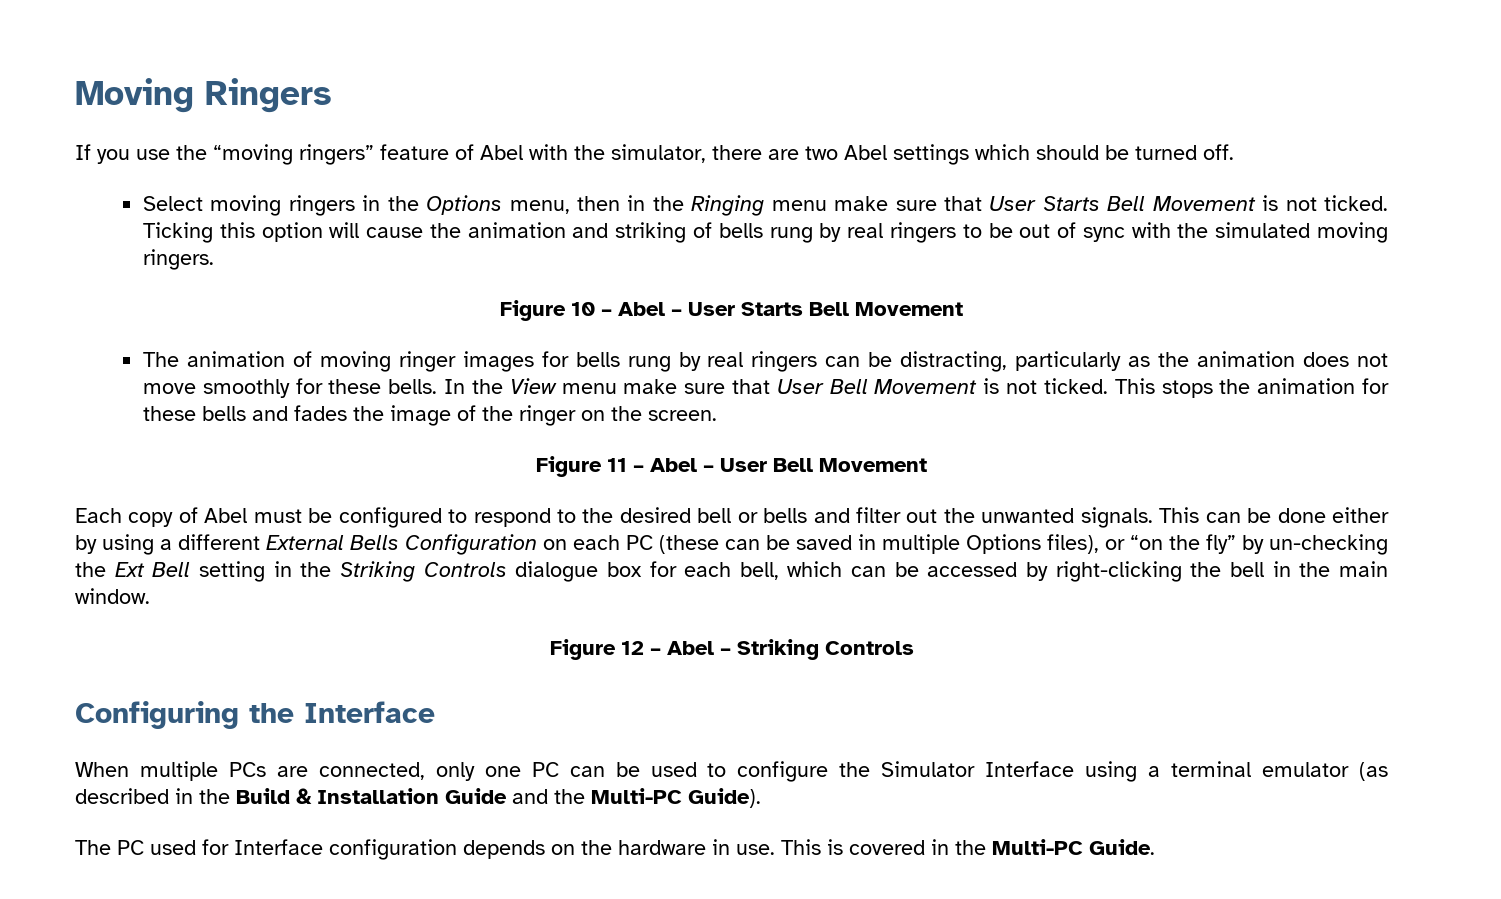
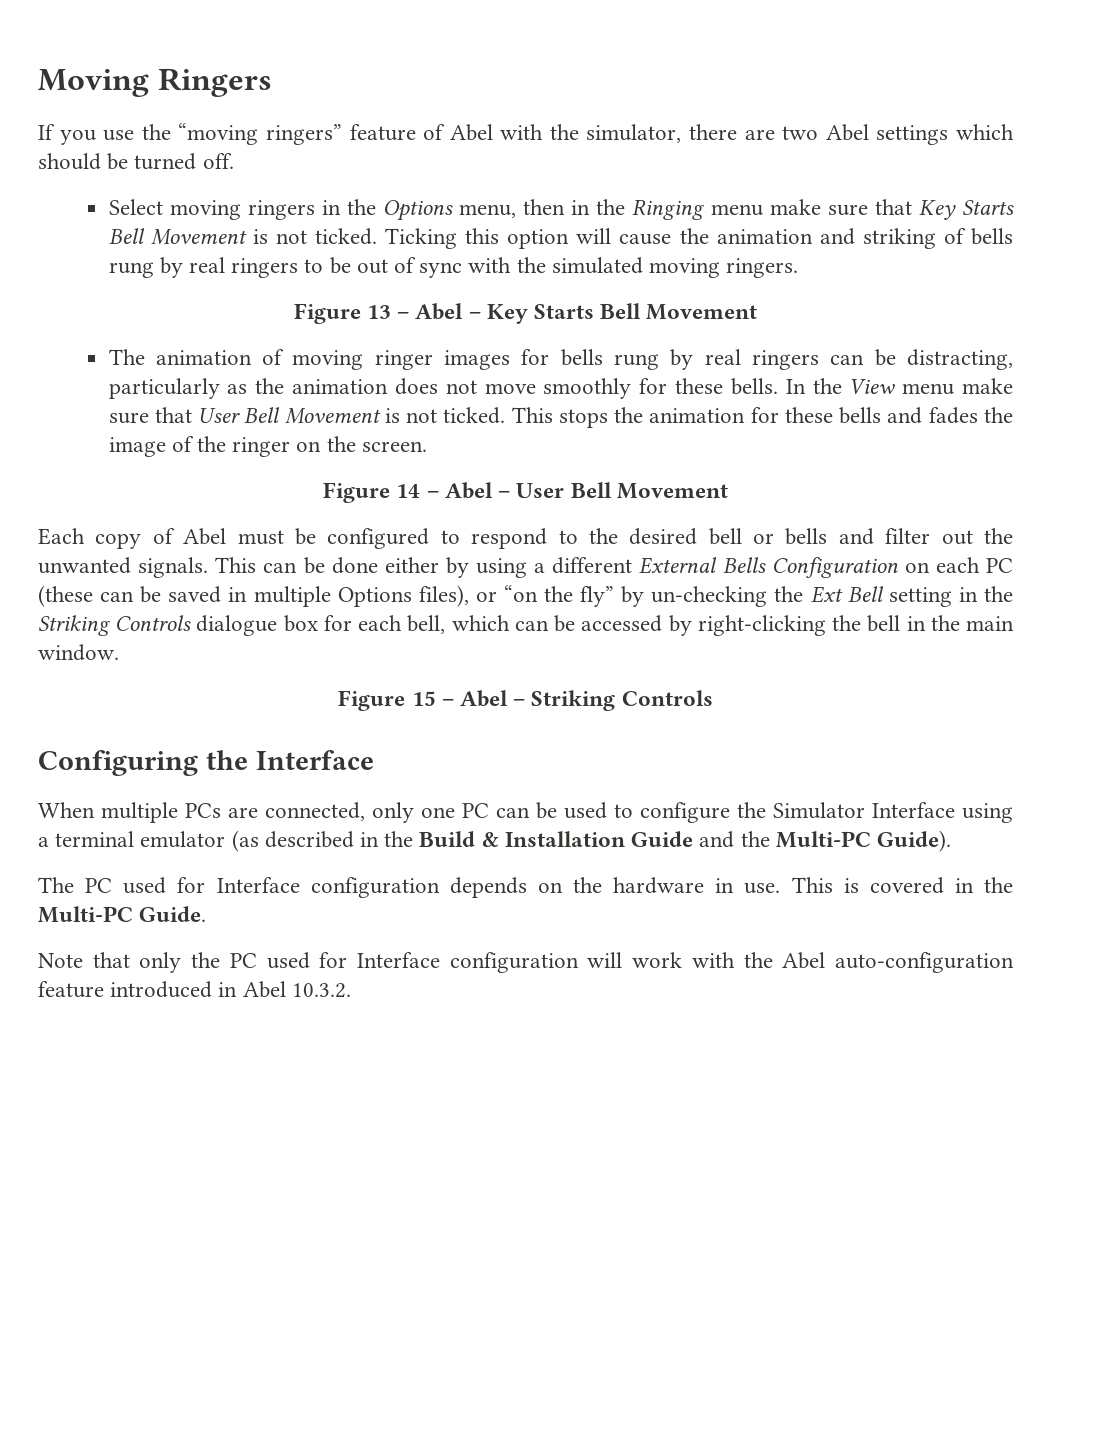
- Select moving ringers in the Options menu, then in the Ringing menu make sure that User Starts Bell Movement is not ticked.
+ Select moving ringers in the Options menu, then in the Ringing menu make sure that Key Starts Bell Movement is not ticked.
- Figure 10 – Abel – User Starts Bell Movement
+ Figure 13 – Abel – Key Starts Bell Movement
- Figure 11 – Abel – User Bell Movement
+ Figure 14 – Abel – User Bell Movement
- Figure 12 – Abel – Striking Controls
+ Figure 15 – Abel – Striking Controls
+ Note that only the PC used for Interface configuration will work with the Abel auto-configuration feature introduced in Abel 10.3.2.

